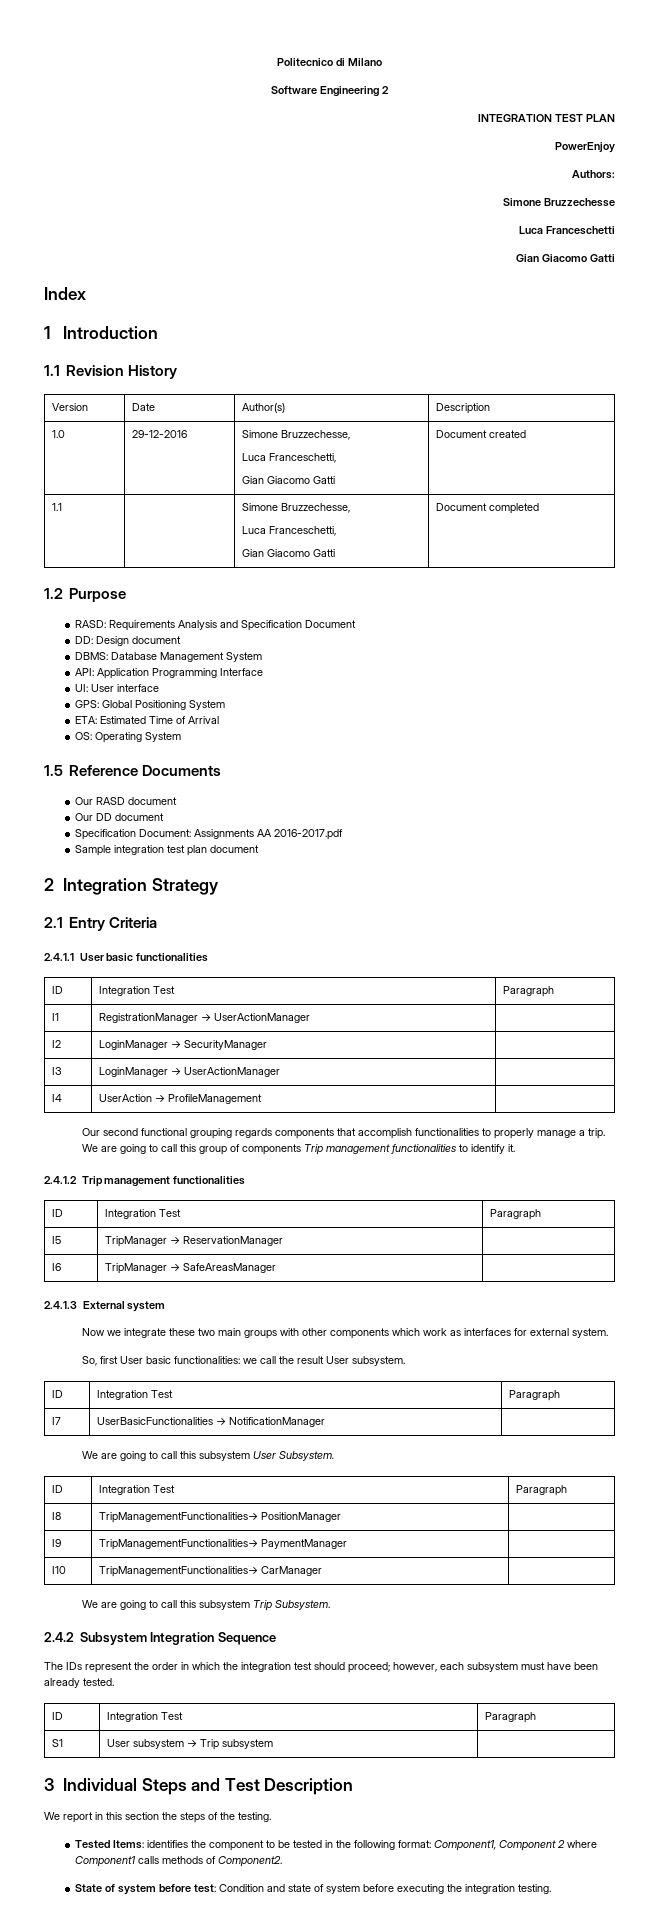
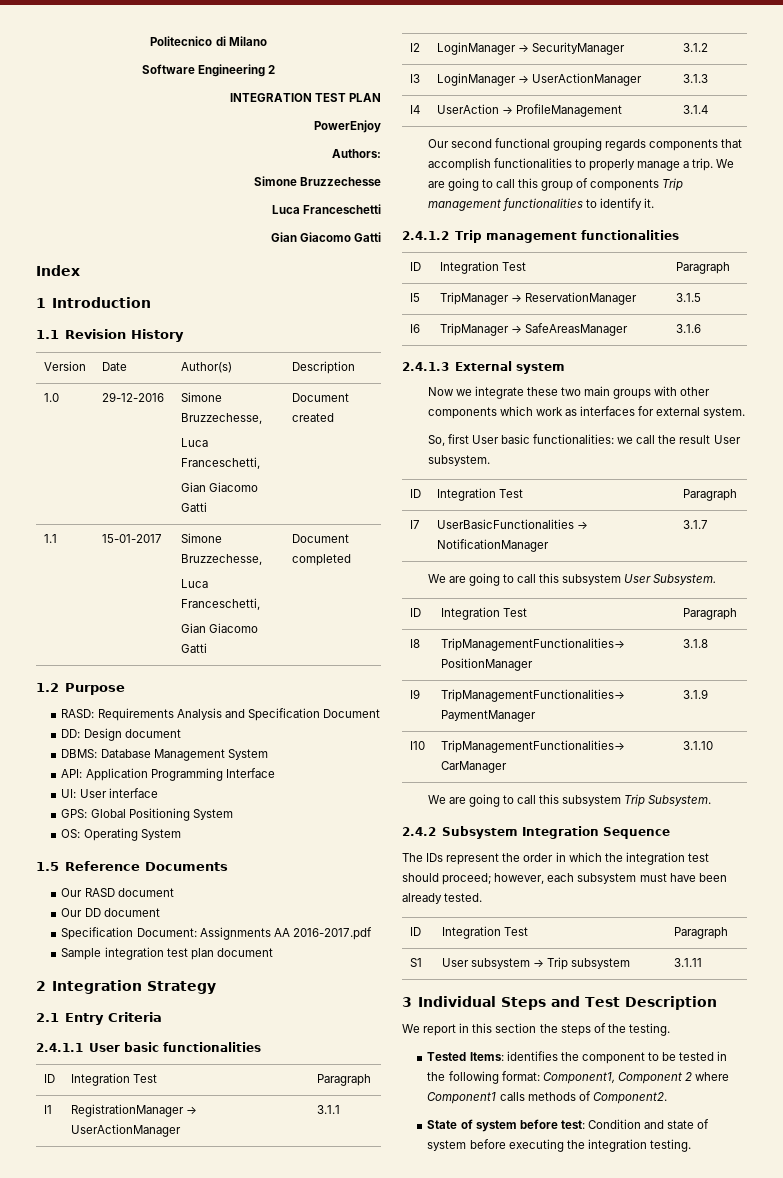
- 1.1 | | Simone Bruzzechesse,
+ 1.1 | 15-01-2017 | Simone Bruzzechesse,
- ETA: Estimated Time of Arrival
- I1 | RegistrationManager → UserActionManager |
+ I1 | RegistrationManager → UserActionManager | 3.1.1
- I2 | LoginManager → SecurityManager |
+ I2 | LoginManager → SecurityManager | 3.1.2
- I3 | LoginManager → UserActionManager |
+ I3 | LoginManager → UserActionManager | 3.1.3
- I4 | UserAction → ProfileManagement |
+ I4 | UserAction → ProfileManagement | 3.1.4
- I5 | TripManager → ReservationManager |
+ I5 | TripManager → ReservationManager | 3.1.5
- I6 | TripManager → SafeAreasManager |
+ I6 | TripManager → SafeAreasManager | 3.1.6
- I7 | UserBasicFunctionalities → NotificationManager |
+ I7 | UserBasicFunctionalities → NotificationManager | 3.1.7
- I8 | TripManagementFunctionalities→ PositionManager |
+ I8 | TripManagementFunctionalities→ PositionManager | 3.1.8
- I9 | TripManagementFunctionalities→ PaymentManager |
+ I9 | TripManagementFunctionalities→ PaymentManager | 3.1.9
- I10 | TripManagementFunctionalities→ CarManager |
+ I10 | TripManagementFunctionalities→ CarManager | 3.1.10
- S1 | User subsystem → Trip subsystem |
+ S1 | User subsystem → Trip subsystem | 3.1.11

